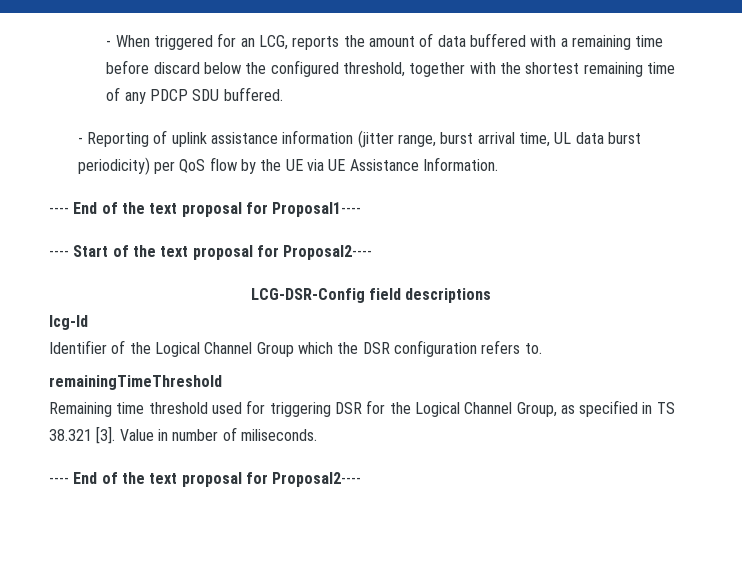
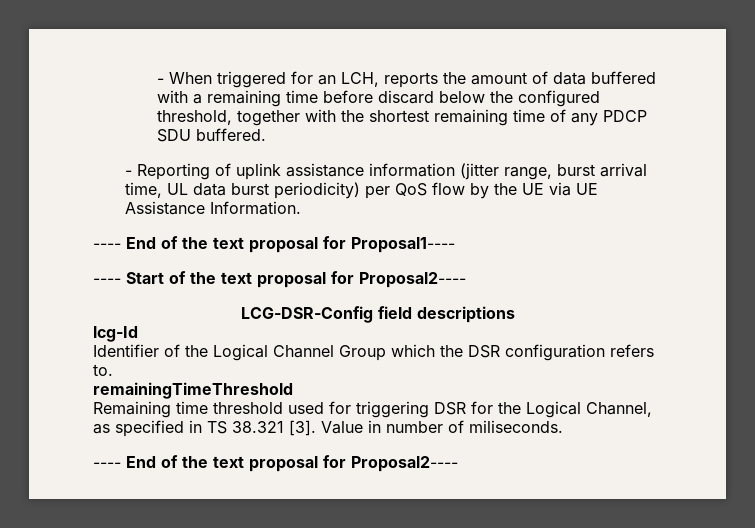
- - When triggered for an LCG, reports the amount of data buffered with a remaining time before discard below the configured threshold, together with the shortest remaining time of any PDCP SDU buffered.
+ - When triggered for an LCH, reports the amount of data buffered with a remaining time before discard below the configured threshold, together with the shortest remaining time of any PDCP SDU buffered.
- Remaining time threshold used for triggering DSR for the Logical Channel Group, as specified in TS 38.321 [3].
+ Remaining time threshold used for triggering DSR for the Logical Channel, as specified in TS 38.321 [3].

